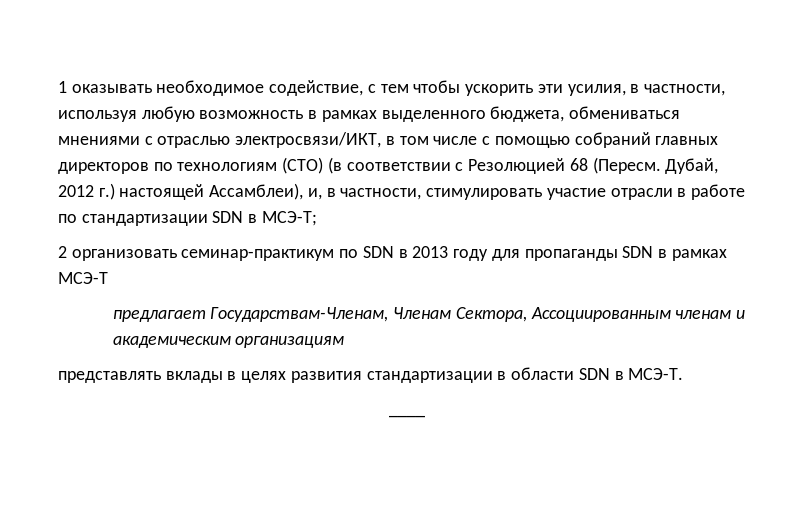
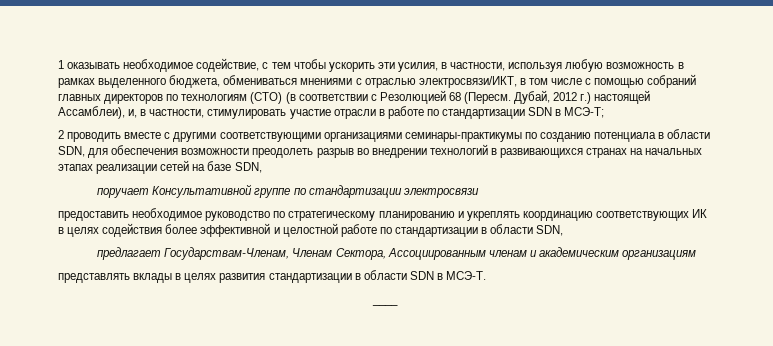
- 2 организовать семинар-практикум по SDN в 2013 году для пропаганды SDN в рамках МСЭ-Т
+ 2 проводить вместе с другими соответствующими организациями семинары-практикумы по созданию потенциала в области SDN, для обеспечения возможности преодолеть разрыв во внедрении технологий в развивающихся странах на начальных этапах реализации сетей на базе SDN,
+ поручает Консультативной группе по стандартизации электросвязи
+ предоставить необходимое руководство по стратегическому планированию и укреплять координацию соответствующих ИК в целях содействия более эффективной и целостной работе по стандартизации в области SDN,

